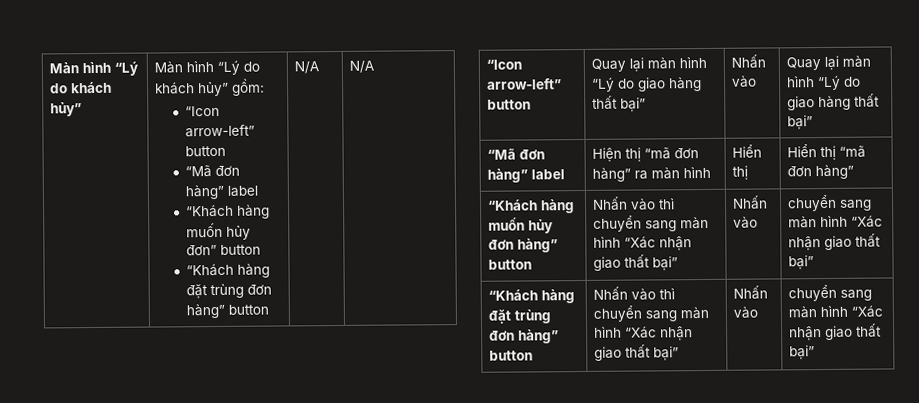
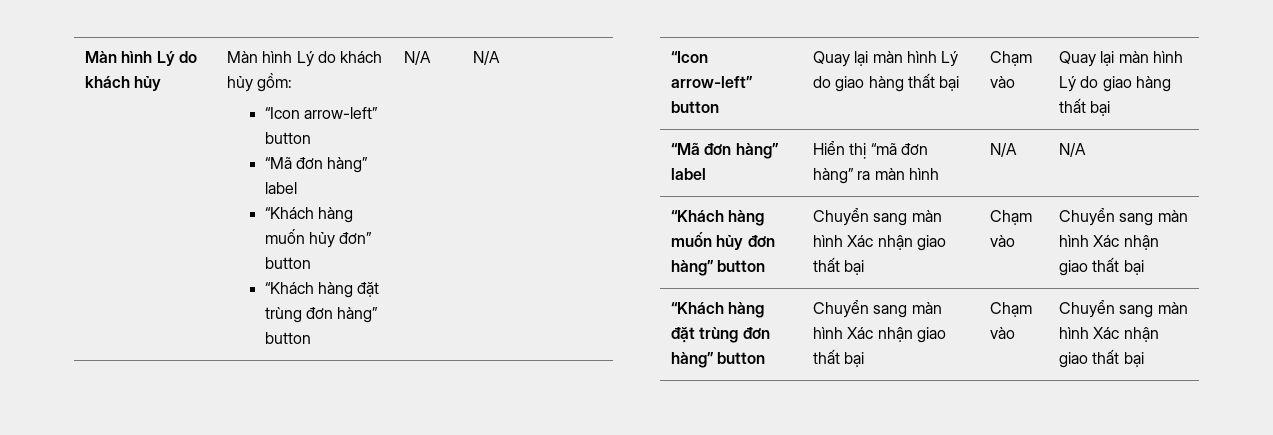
- Màn hình “Lý do khách hủy” | Màn hình “Lý do khách hủy” gồm:
+ Màn hình Lý do khách hủy | Màn hình Lý do khách hủy gồm:
- “Icon arrow-left” button | Quay lại màn hình “Lý do giao hàng thất bại” | Nhấn vào | Quay lại màn hình “Lý do giao hàng thất bại”
+ “Icon arrow-left” button | Quay lại màn hình Lý do giao hàng thất bại | Chạm vào | Quay lại màn hình Lý do giao hàng thất bại
- “Mã đơn hàng” label | Hiện thị “mã đơn hàng” ra màn hình | Hiển thị | Hiển thị “mã đơn hàng”
+ “Mã đơn hàng” label | Hiển thị “mã đơn hàng” ra màn hình | N/A | N/A
- “Khách hàng muốn hủy đơn hàng” button | Nhấn vào thì chuyển sang màn hình “Xác nhận giao thất bại” | Nhấn vào | chuyển sang màn hình “Xác nhận giao thất bại”
- “Khách hàng đặt trùng đơn hàng” button | Nhấn vào thì chuyển sang màn hình “Xác nhận giao thất bại” | Nhấn vào | chuyển sang màn hình “Xác nhận giao thất bại”
+ “Khách hàng muốn hủy đơn hàng” button | Chuyển sang màn hình Xác nhận giao thất bại | Chạm vào | Chuyển sang màn hình Xác nhận giao thất bại
+ “Khách hàng đặt trùng đơn hàng” button | Chuyển sang màn hình Xác nhận giao thất bại | Chạm vào | Chuyển sang màn hình Xác nhận giao thất bại

